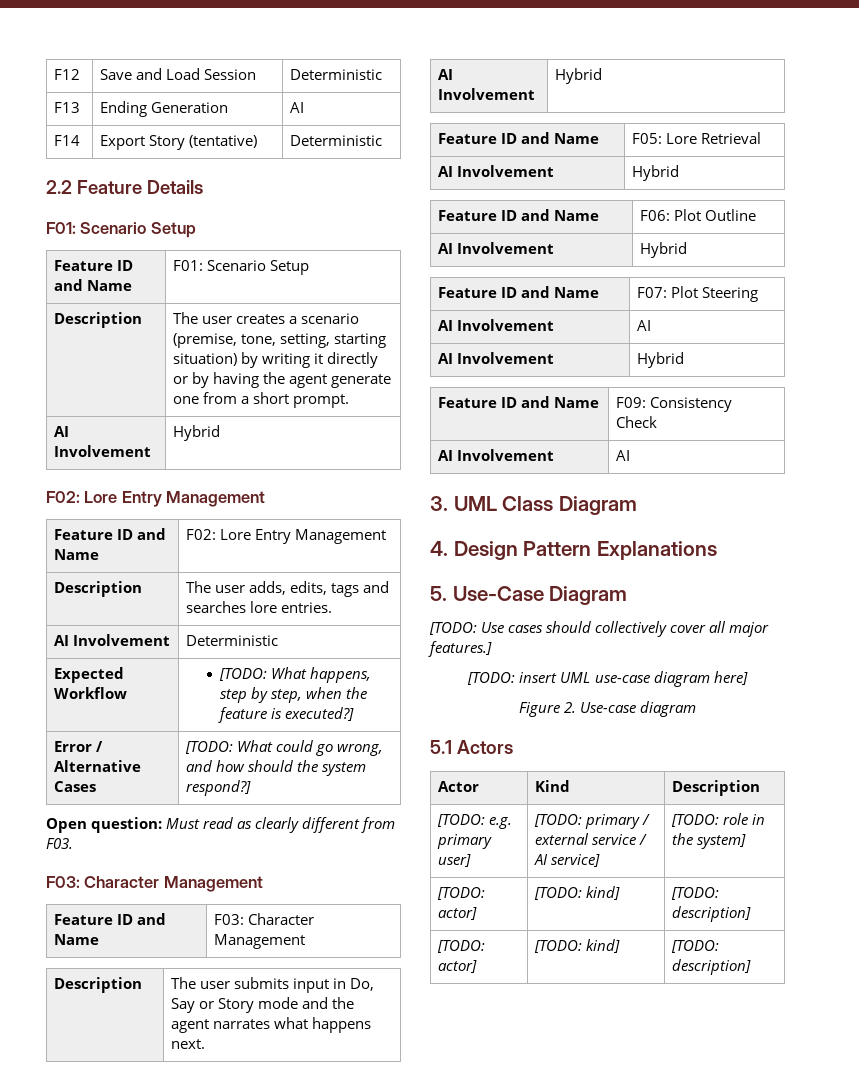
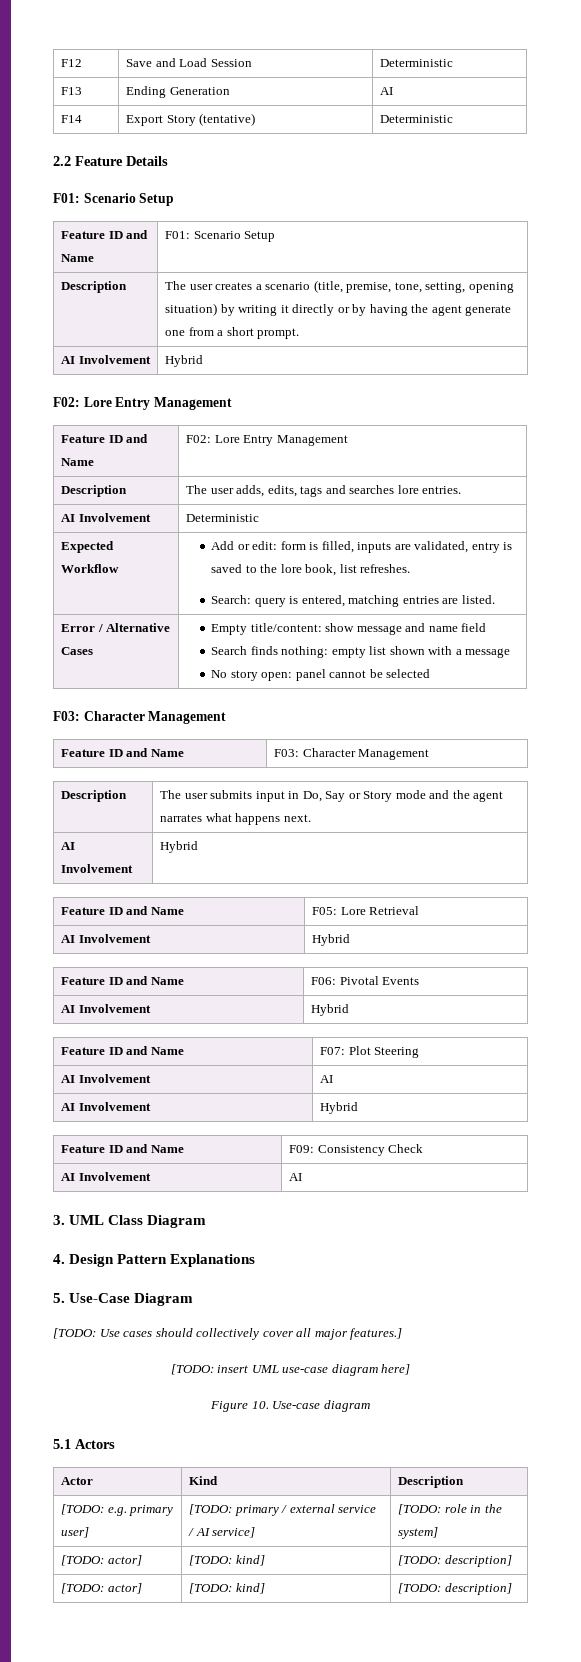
- Description | The user creates a scenario (premise, tone, setting, starting situation) by writing it directly or by having the agent generate one from a short prompt.
+ Description | The user creates a scenario (title, premise, tone, setting, opening situation) by writing it directly or by having the agent generate one from a short prompt.
- Expected Workflow | [TODO: What happens, step by step, when the feature is executed?]
- Error / Alternative Cases | [TODO: What could go wrong, and how should the system respond?]
- Open question: Must read as clearly different from F03.
+ Expected Workflow | Add or edit: form is filled, inputs are validated, entry is saved to the lore book, list refreshes.
+ Search: query is entered, matching entries are listed.
+ Error / Alternative Cases | Empty title/content: show message and name field
+ Search finds nothing: empty list shown with a message
+ No story open: panel cannot be selected
- Feature ID and Name | F06: Plot Outline
+ Feature ID and Name | F06: Pivotal Events
- Figure 2. Use-case diagram
+ Figure 10. Use-case diagram

